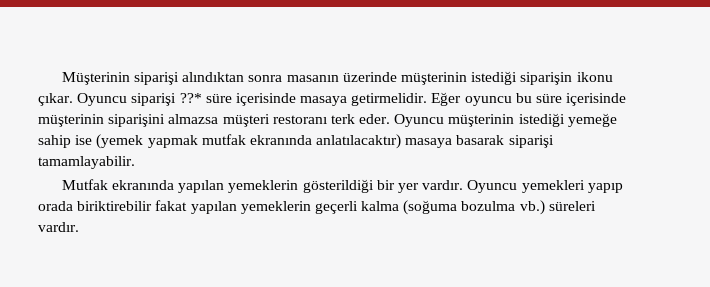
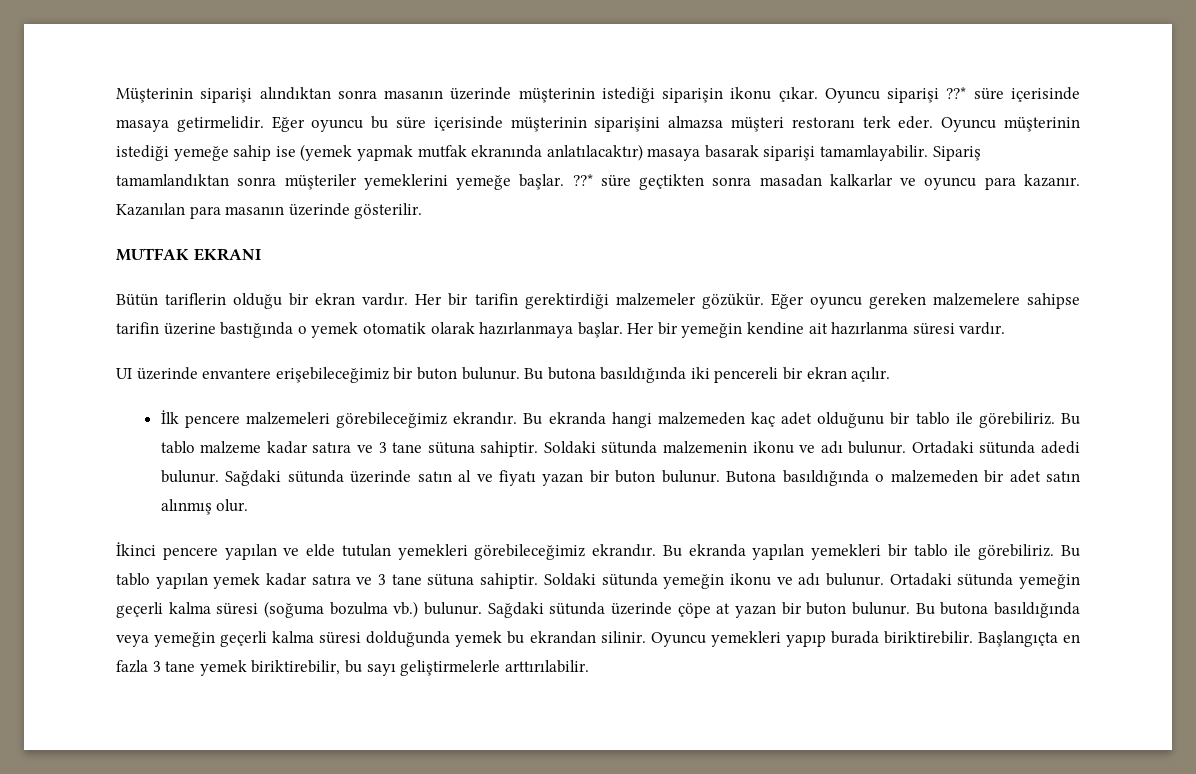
- Oyuncu müşterinin istediği yemeğe sahip ise (yemek yapmak mutfak ekranında anlatılacaktır) masaya basarak siparişi tamamlayabilir.
- Mutfak ekranında yapılan yemeklerin gösterildiği bir yer vardır. Oyuncu yemekleri yapıp orada biriktirebilir fakat yapılan yemeklerin geçerli kalma (soğuma bozulma vb.) süreleri vardır.
+ Oyuncu müşterinin istediği yemeğe sahip ise (yemek yapmak mutfak ekranında anlatılacaktır) masaya basarak siparişi tamamlayabilir. Sipariş tamamlandıktan sonra müşteriler yemeklerini yemeğe başlar. ??* süre geçtikten sonra masadan kalkarlar ve oyuncu para kazanır. Kazanılan para masanın üzerinde gösterilir.
+ MUTFAK EKRANI
+ Bütün tariflerin olduğu bir ekran vardır. Her bir tarifin gerektirdiği malzemeler gözükür. Eğer oyuncu gereken malzemelere sahipse tarifin üzerine bastığında o yemek otomatik olarak hazırlanmaya başlar. Her bir yemeğin kendine ait hazırlanma süresi vardır.
+ UI üzerinde envantere erişebileceğimiz bir buton bulunur. Bu butona basıldığında iki pencereli bir ekran açılır.
+ İlk pencere malzemeleri görebileceğimiz ekrandır. Bu ekranda hangi malzemeden kaç adet olduğunu bir tablo ile görebiliriz. Bu tablo malzeme kadar satıra ve 3 tane sütuna sahiptir. Soldaki sütunda malzemenin ikonu ve adı bulunur. Ortadaki sütunda adedi bulunur. Sağdaki sütunda üzerinde satın al ve fiyatı yazan bir buton bulunur. Butona basıldığında o malzemeden bir adet satın alınmış olur.
+ İkinci pencere yapılan ve elde tutulan yemekleri görebileceğimiz ekrandır. Bu ekranda yapılan yemekleri bir tablo ile görebiliriz. Bu tablo yapılan yemek kadar satıra ve 3 tane sütuna sahiptir. Soldaki sütunda yemeğin ikonu ve adı bulunur. Ortadaki sütunda yemeğin geçerli kalma süresi (soğuma bozulma vb.) bulunur. Sağdaki sütunda üzerinde çöpe at yazan bir buton bulunur. Bu butona basıldığında veya yemeğin geçerli kalma süresi dolduğunda yemek bu ekrandan silinir. Oyuncu yemekleri yapıp burada biriktirebilir. Başlangıçta en fazla 3 tane yemek biriktirebilir, bu sayı geliştirmelerle arttırılabilir.

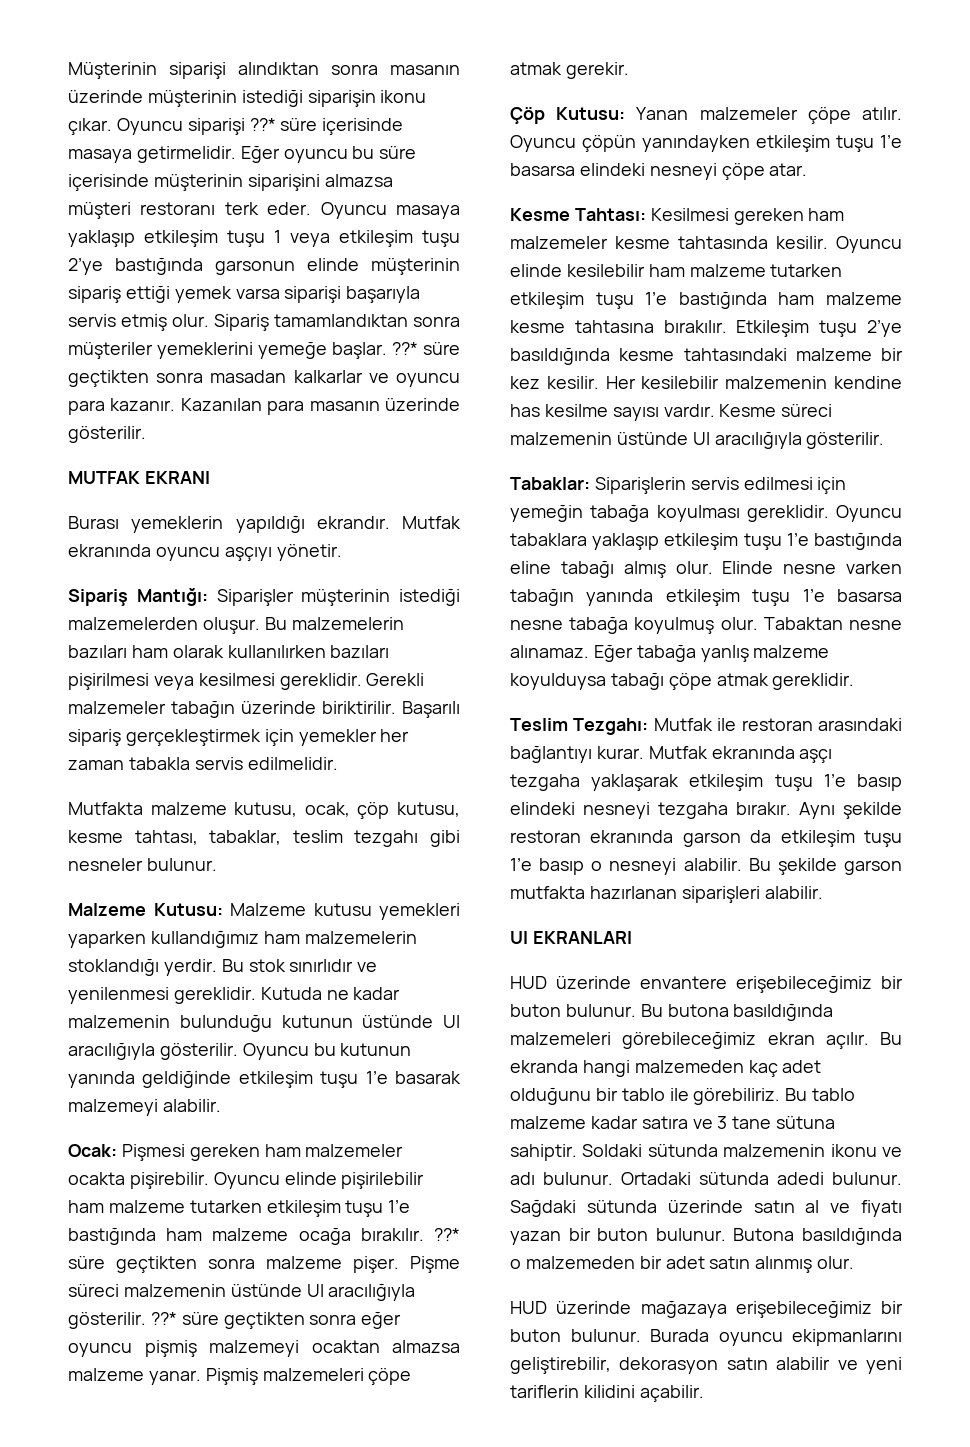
- Oyuncu müşterinin istediği yemeğe sahip ise (yemek yapmak mutfak ekranında anlatılacaktır) masaya basarak siparişi tamamlayabilir.
+ Oyuncu masaya yaklaşıp etkileşim tuşu 1 veya etkileşim tuşu 2’ye bastığında garsonun elinde müşterinin sipariş ettiği yemek varsa siparişi başarıyla servis etmiş olur.
- Bütün tariflerin olduğu bir ekran vardır. Her bir tarifin gerektirdiği malzemeler gözükür. Eğer oyuncu gereken malzemelere sahipse tarifin üzerine bastığında o yemek otomatik olarak hazırlanmaya başlar. Her bir yemeğin kendine ait hazırlanma süresi vardır.
- UI üzerinde envantere erişebileceğimiz bir buton bulunur.
+ Burası yemeklerin yapıldığı ekrandır. Mutfak ekranında oyuncu aşçıyı yönetir.
+ Sipariş Mantığı: Siparişler müşterinin istediği malzemelerden oluşur. Bu malzemelerin bazıları ham olarak kullanılırken bazıları pişirilmesi veya kesilmesi gereklidir. Gerekli malzemeler tabağın üzerinde biriktirilir. Başarılı sipariş gerçekleştirmek için yemekler her zaman tabakla servis edilmelidir.
+ Mutfakta malzeme kutusu, ocak, çöp kutusu, kesme tahtası, tabaklar, teslim tezgahı gibi nesneler bulunur.
+ Malzeme Kutusu: Malzeme kutusu yemekleri yaparken kullandığımız ham malzemelerin stoklandığı yerdir. Bu stok sınırlıdır ve yenilenmesi gereklidir. Kutuda ne kadar malzemenin bulunduğu kutunun üstünde UI aracılığıyla gösterilir. Oyuncu bu kutunun yanında geldiğinde etkileşim tuşu 1’e basarak malzemeyi alabilir.
+ Ocak: Pişmesi gereken ham malzemeler ocakta pişirebilir. Oyuncu elinde pişirilebilir ham malzeme tutarken etkileşim tuşu 1’e bastığında ham malzeme ocağa bırakılır. ??* süre geçtikten sonra malzeme pişer. Pişme süreci malzemenin üstünde UI aracılığıyla gösterilir. ??* süre geçtikten sonra eğer oyuncu pişmiş malzemeyi ocaktan almazsa malzeme yanar. Pişmiş malzemeleri çöpe atmak gerekir.
+ Çöp Kutusu: Yanan malzemeler çöpe atılır. Oyuncu çöpün yanındayken etkileşim tuşu 1’e basarsa elindeki nesneyi çöpe atar.
+ Kesme Tahtası: Kesilmesi gereken ham malzemeler kesme tahtasında kesilir. Oyuncu elinde kesilebilir ham malzeme tutarken etkileşim tuşu 1’e bastığında ham malzeme kesme tahtasına bırakılır. Etkileşim tuşu 2’ye basıldığında kesme tahtasındaki malzeme bir kez kesilir. Her kesilebilir malzemenin kendine has kesilme sayısı vardır. Kesme süreci malzemenin üstünde UI aracılığıyla gösterilir.
+ Tabaklar: Siparişlerin servis edilmesi için yemeğin tabağa koyulması gereklidir. Oyuncu tabaklara yaklaşıp etkileşim tuşu 1’e bastığında eline tabağı almış olur. Elinde nesne varken tabağın yanında etkileşim tuşu 1’e basarsa nesne tabağa koyulmuş olur. Tabaktan nesne alınamaz. Eğer tabağa yanlış malzeme koyulduysa tabağı çöpe atmak gereklidir.
+ Teslim Tezgahı: Mutfak ile restoran arasındaki bağlantıyı kurar. Mutfak ekranında aşçı tezgaha yaklaşarak etkileşim tuşu 1’e basıp elindeki nesneyi tezgaha bırakır. Aynı şekilde restoran ekranında garson da etkileşim tuşu 1’e basıp o nesneyi alabilir. Bu şekilde garson mutfakta hazırlanan siparişleri alabilir.
+ UI EKRANLARI
+ HUD üzerinde envantere erişebileceğimiz bir buton bulunur.
- Bu butona basıldığında iki pencereli bir ekran açılır.
- İlk pencere malzemeleri görebileceğimiz ekrandır.
+ Bu butona basıldığında malzemeleri görebileceğimiz ekran açılır.
- İkinci pencere yapılan ve elde tutulan yemekleri görebileceğimiz ekrandır. Bu ekranda yapılan yemekleri bir tablo ile görebiliriz. Bu tablo yapılan yemek kadar satıra ve 3 tane sütuna sahiptir. Soldaki sütunda yemeğin ikonu ve adı bulunur. Ortadaki sütunda yemeğin geçerli kalma süresi (soğuma bozulma vb.) bulunur. Sağdaki sütunda üzerinde çöpe at yazan bir buton bulunur. Bu butona basıldığında veya yemeğin geçerli kalma süresi dolduğunda yemek bu ekrandan silinir. Oyuncu yemekleri yapıp burada biriktirebilir. Başlangıçta en fazla 3 tane yemek biriktirebilir, bu sayı geliştirmelerle arttırılabilir.
+ HUD üzerinde mağazaya erişebileceğimiz bir buton bulunur. Burada oyuncu ekipmanlarını geliştirebilir, dekorasyon satın alabilir ve yeni tariflerin kilidini açabilir.

